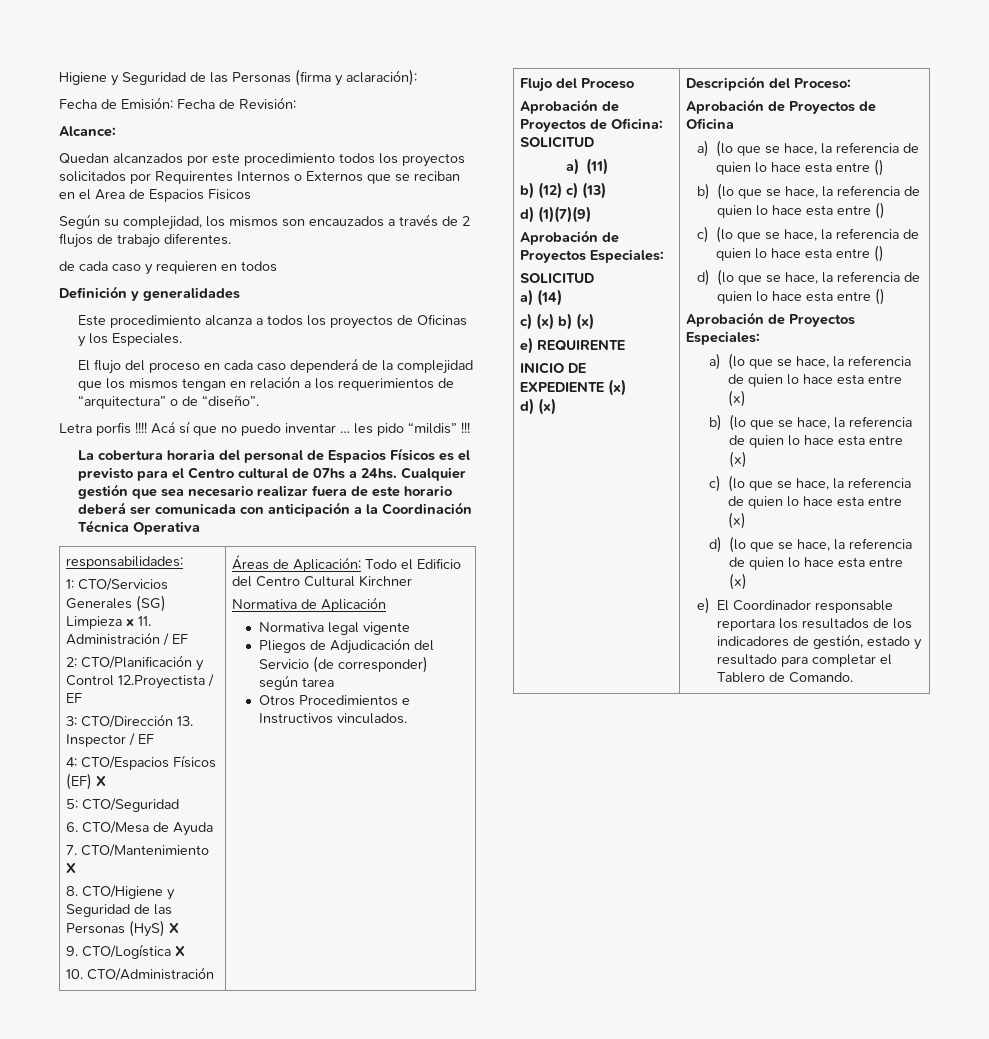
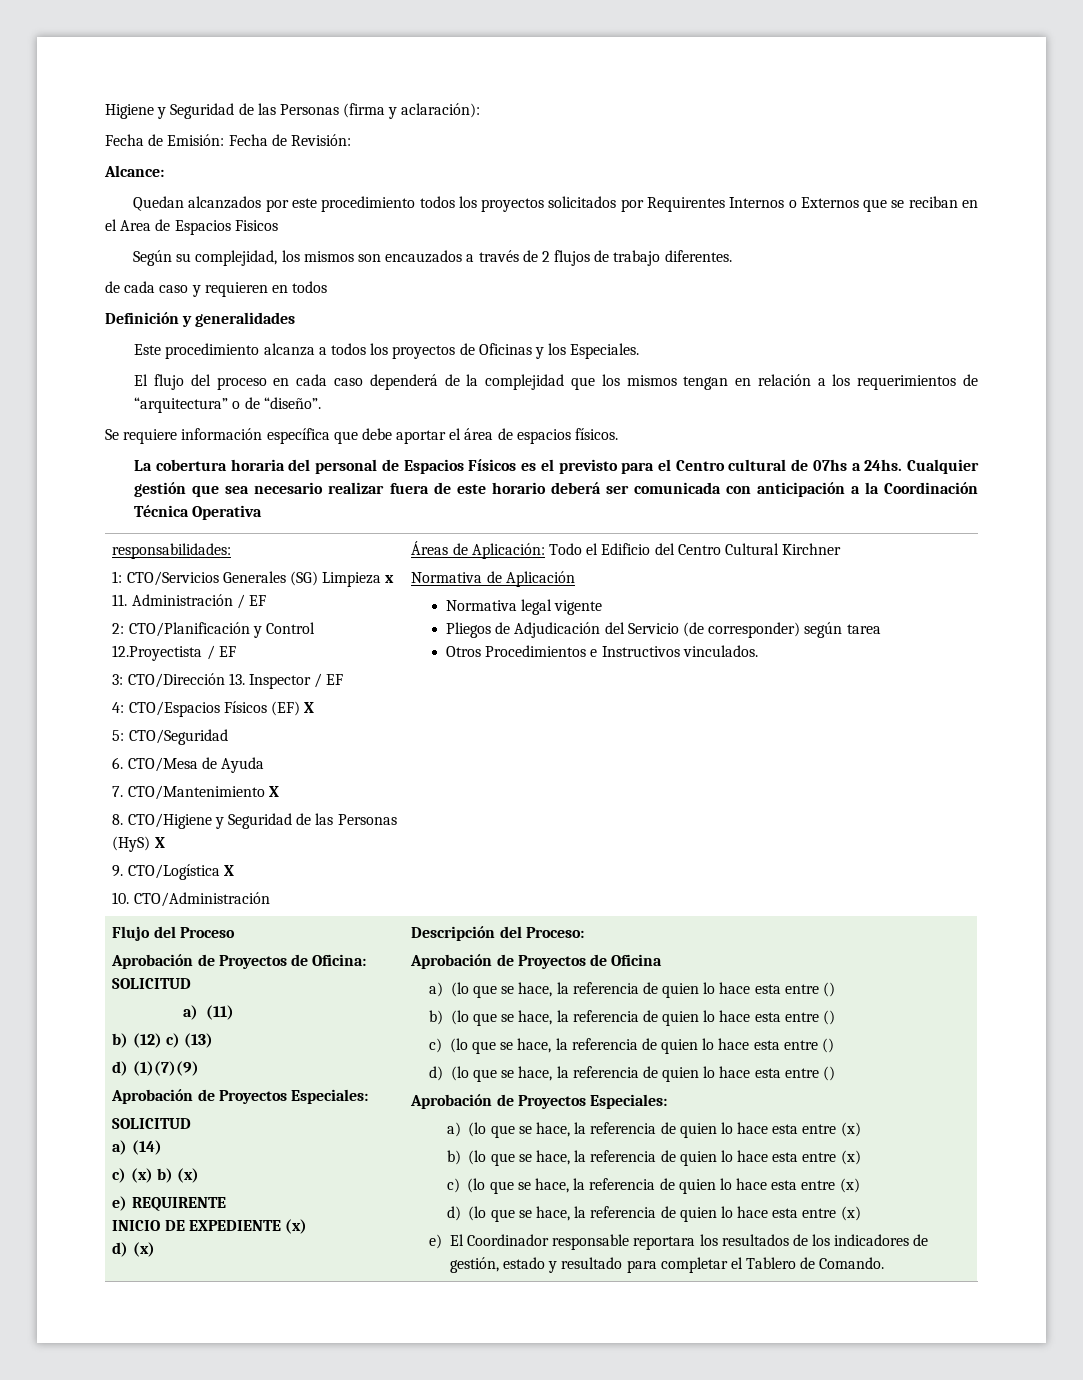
- Letra porfis !!!! Acá sí que no puedo inventar … les pido “mildis” !!!
+ Se requiere información específica que debe aportar el área de espacios físicos.

